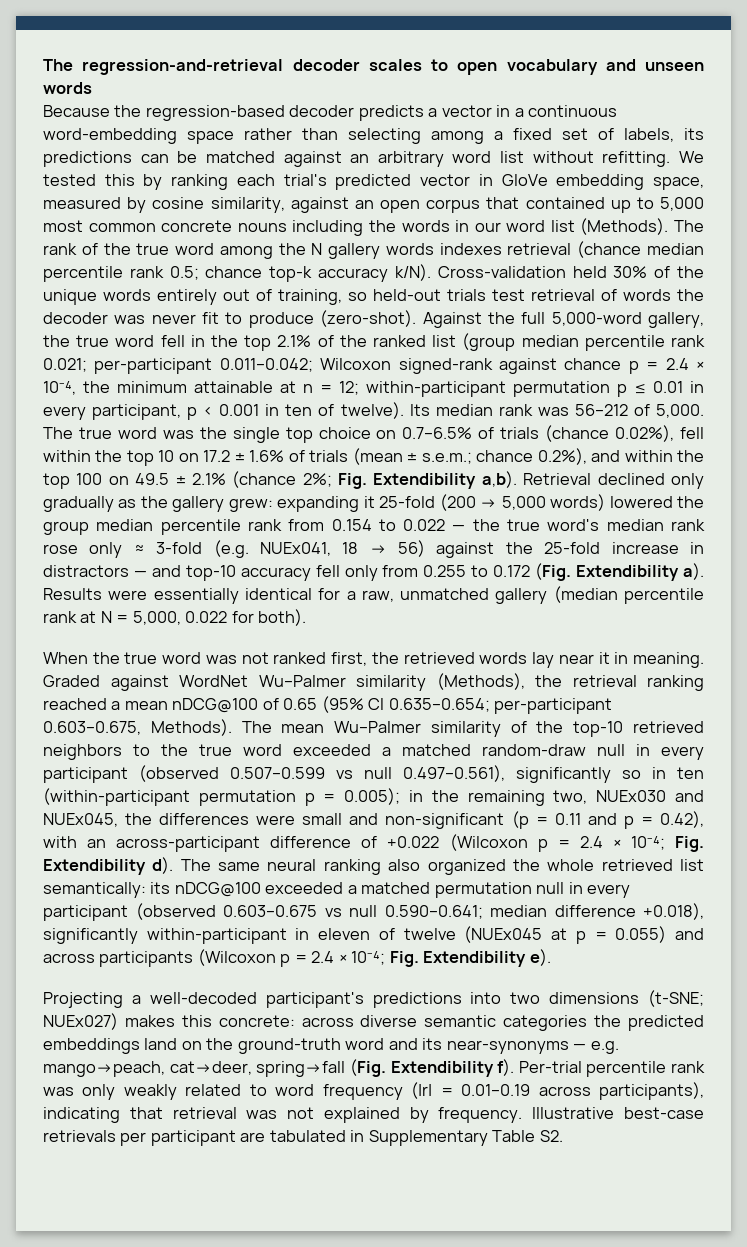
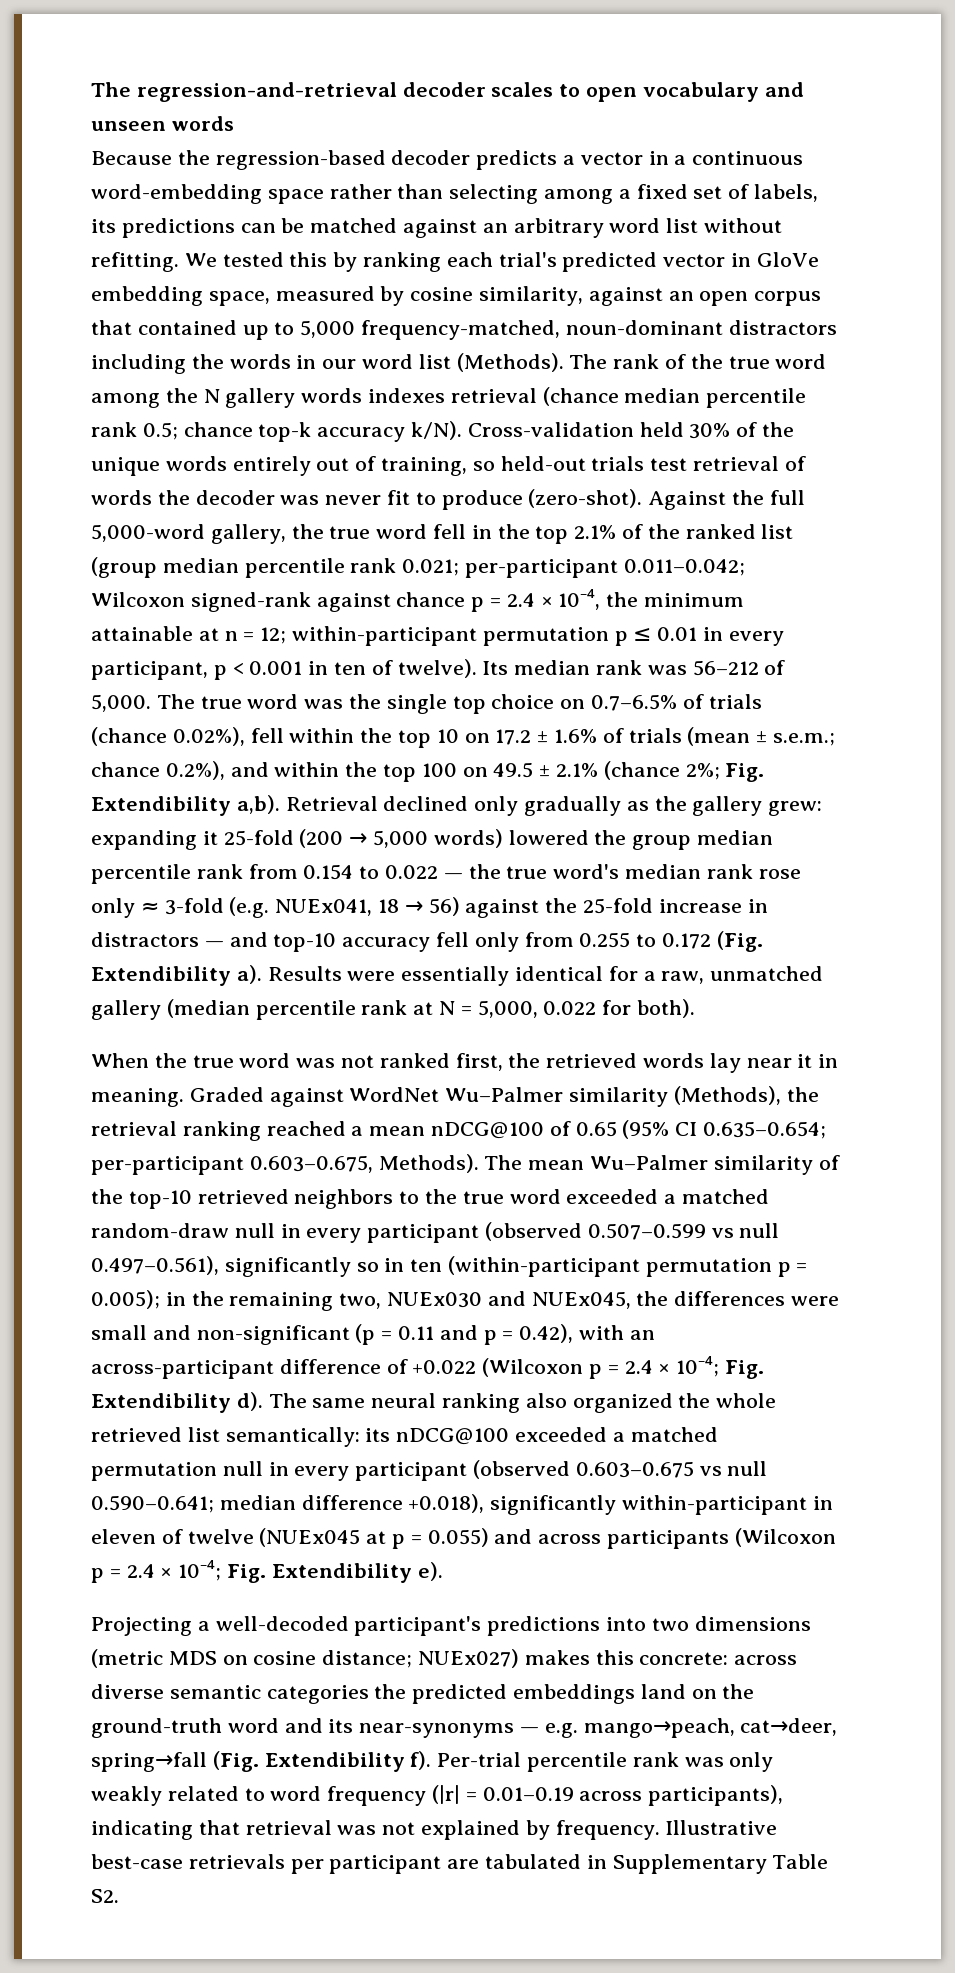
- We tested this by ranking each trial's predicted vector in GloVe embedding space, measured by cosine similarity, against an open corpus that contained up to 5,000 most common concrete nouns including the words in our word list (Methods).
+ We tested this by ranking each trial's predicted vector in GloVe embedding space, measured by cosine similarity, against an open corpus that contained up to 5,000 frequency-matched, noun-dominant distractors including the words in our word list (Methods).
- Projecting a well-decoded participant's predictions into two dimensions (t-SNE; NUEx027) makes this concrete: across diverse semantic categories the predicted embeddings land on the ground-truth word and its near-synonyms — e.g. mango→peach, cat→deer, spring→fall (Fig. Extendibility f).
+ Projecting a well-decoded participant's predictions into two dimensions (metric MDS on cosine distance; NUEx027) makes this concrete: across diverse semantic categories the predicted embeddings land on the ground-truth word and its near-synonyms — e.g. mango→peach, cat→deer, spring→fall (Fig. Extendibility f).

